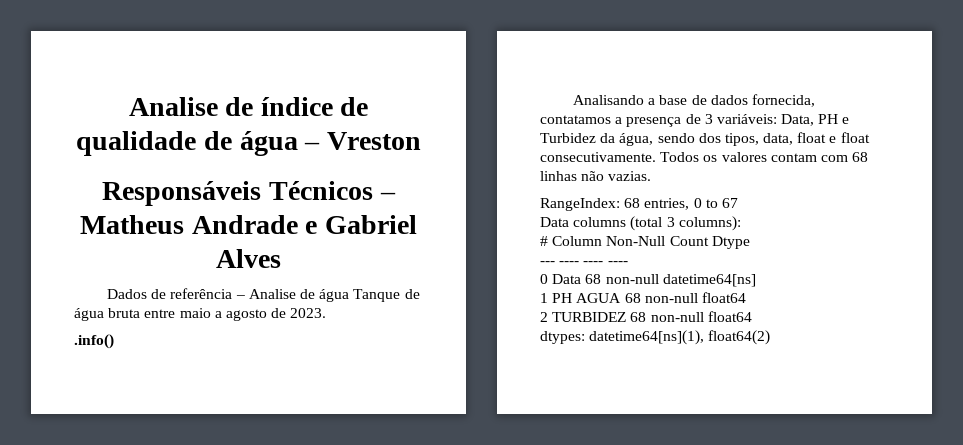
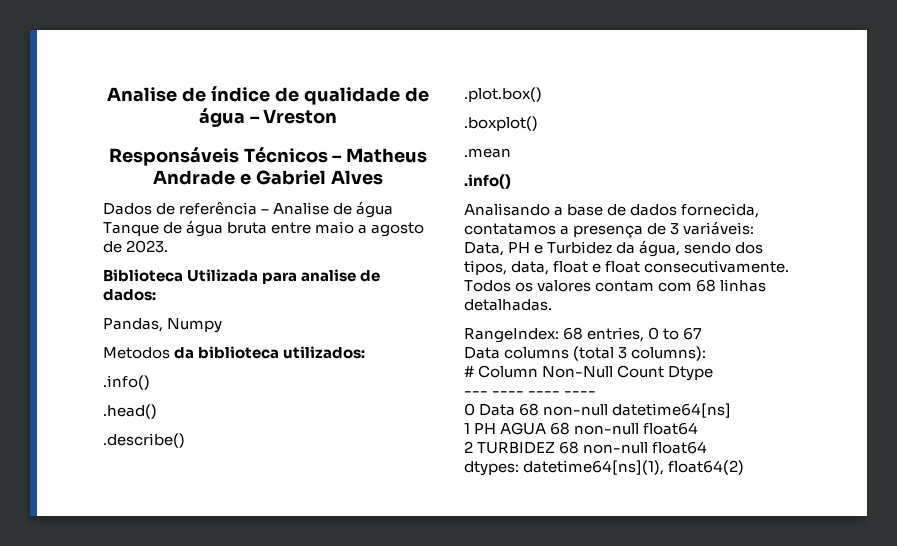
+ Biblioteca Utilizada para analise de dados:
+ Pandas, Numpy
+ Metodos da biblioteca utilizados:
+ .info()
+ .head()
+ .describe()
+ .plot.box()
+ .boxplot()
+ .mean
- Todos os valores contam com 68 linhas não vazias.
+ Todos os valores contam com 68 linhas detalhadas.

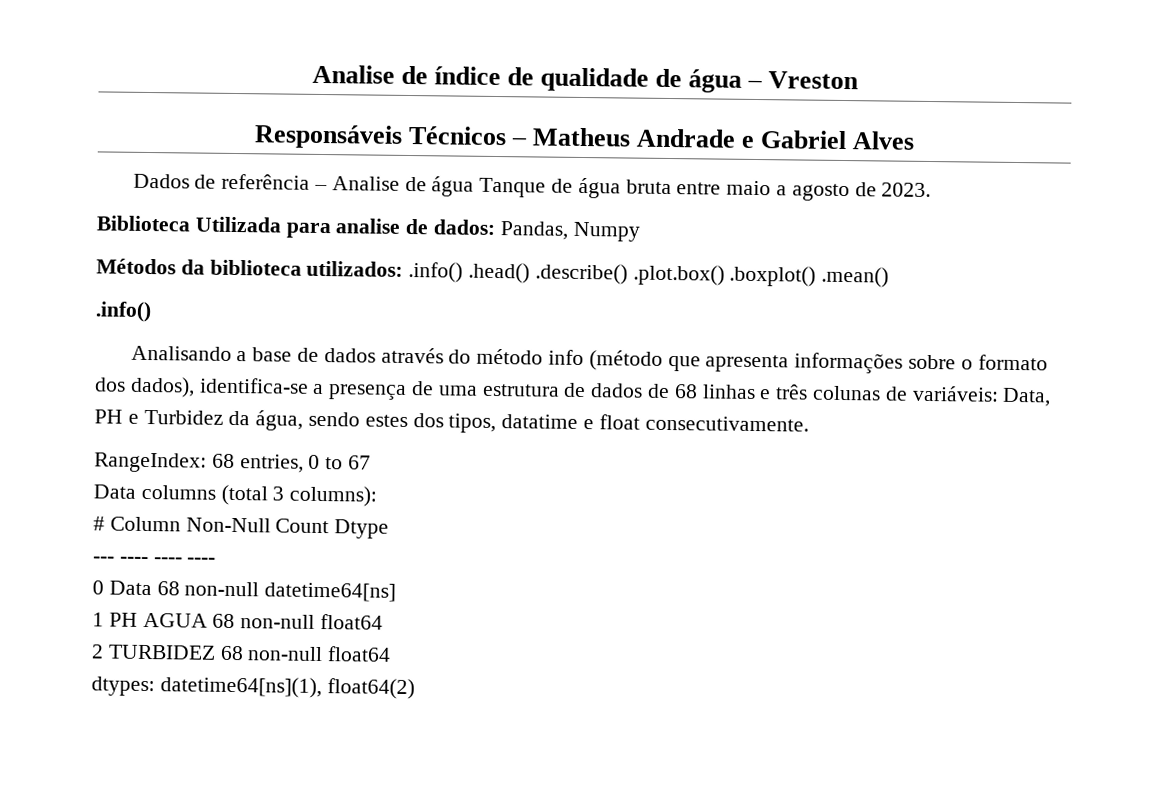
- Biblioteca Utilizada para analise de dados:
- Pandas, Numpy
+ Biblioteca Utilizada para analise de dados: Pandas, Numpy
- Metodos da biblioteca utilizados:
- .info()
- .head()
- .describe()
- .plot.box()
- .boxplot()
- .mean
+ Métodos da biblioteca utilizados: .info() .head() .describe() .plot.box() .boxplot() .mean()
- Analisando a base de dados fornecida, contatamos a presença de 3 variáveis: Data, PH e Turbidez da água, sendo dos tipos, data, float e float consecutivamente. Todos os valores contam com 68 linhas detalhadas.
+ Analisando a base de dados através do método info (método que apresenta informações sobre o formato dos dados), identifica-se a presença de uma estrutura de dados de 68 linhas e três colunas de variáveis: Data, PH e Turbidez da água, sendo estes dos tipos, datatime e float consecutivamente.

